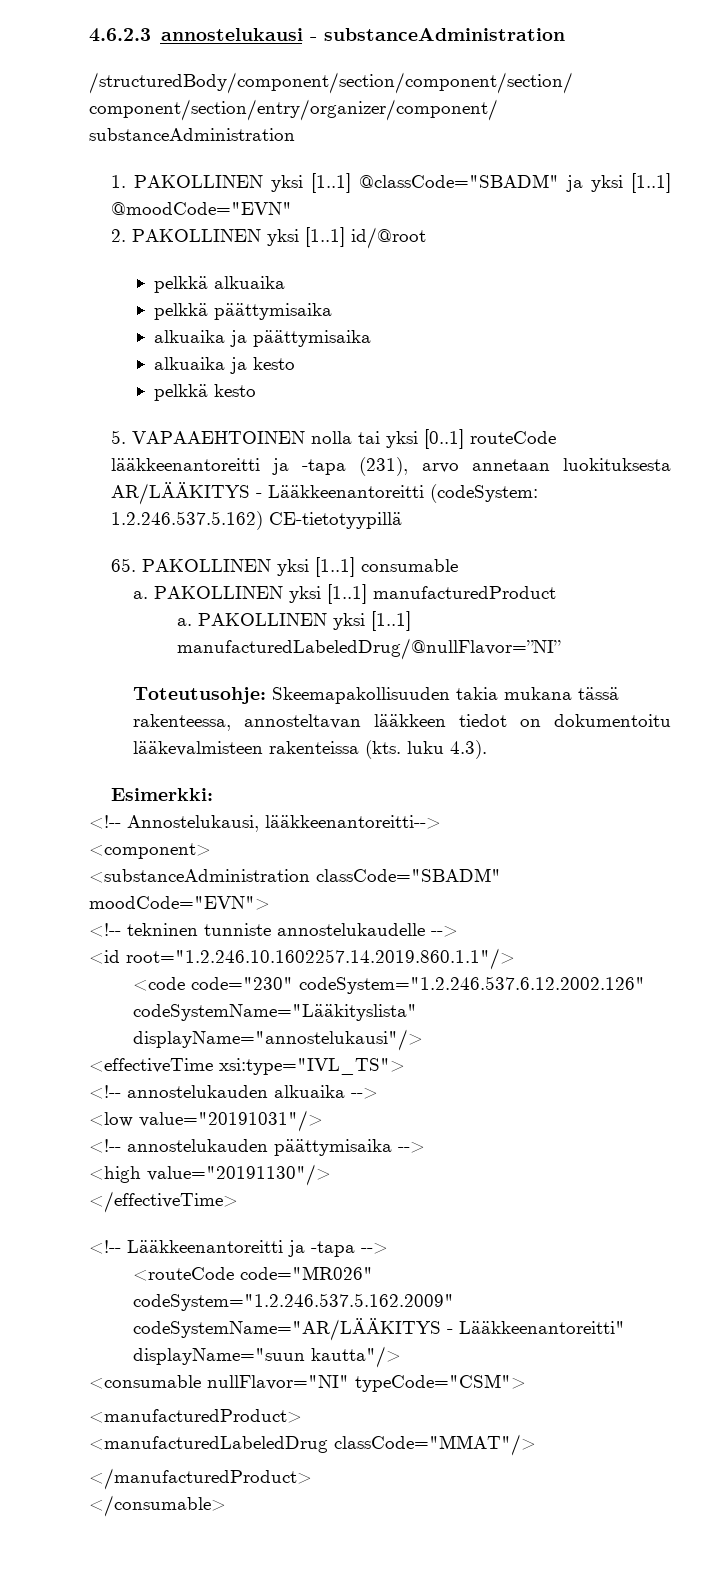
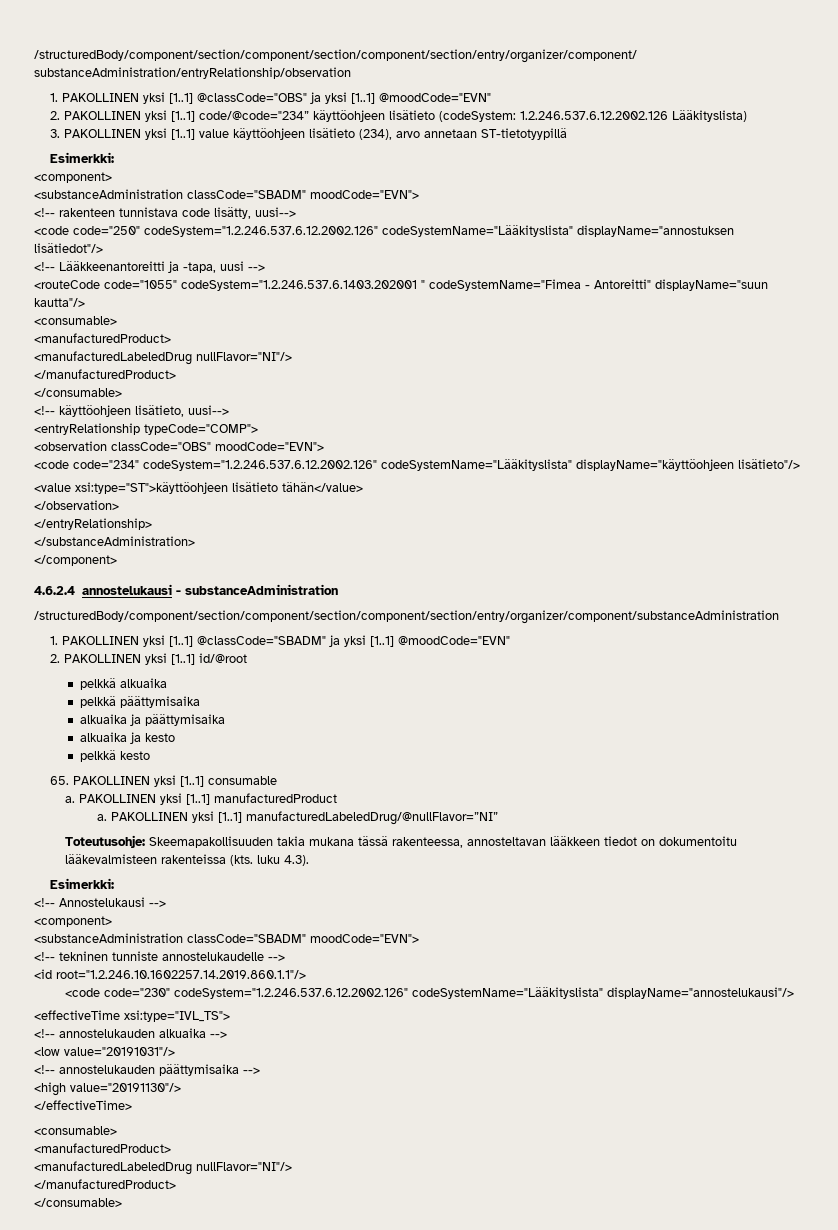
- 4.6.2.3 annostelukausi - substanceAdministration
+ /structuredBody/component/section/component/section/component/section/entry/organizer/component/ substanceAdministration/entryRelationship/observation
+ 1. PAKOLLINEN yksi [1..1] @classCode="OBS" ja yksi [1..1] @moodCode="EVN"
+ 2. PAKOLLINEN yksi [1..1] code/@code="234” käyttöohjeen lisätieto (codeSystem: 1.2.246.537.6.12.2002.126 Lääkityslista)
+ 3. PAKOLLINEN yksi [1..1] value käyttöohjeen lisätieto (234), arvo annetaan ST-tietotyypillä
+ Esimerkki:
+ <component>
+ <substanceAdministration classCode="SBADM" moodCode="EVN">
+ <!-- rakenteen tunnistava code lisätty, uusi-->
+ <code code="250" codeSystem="1.2.246.537.6.12.2002.126" codeSystemName="Lääkityslista" displayName="annostuksen lisätiedot"/>
+ <!-- Lääkkeenantoreitti ja -tapa, uusi -->
+ <routeCode code="1055" codeSystem="1.2.246.537.6.1403.202001 " codeSystemName="Fimea - Antoreitti" displayName="suun kautta"/>
+ <consumable>
+ <manufacturedProduct>
+ <manufacturedLabeledDrug nullFlavor="NI"/>
+ </manufacturedProduct>
+ </consumable>
+ <!-- käyttöohjeen lisätieto, uusi-->
+ <entryRelationship typeCode="COMP">
+ <observation classCode="OBS" moodCode="EVN">
+ <code code="234" codeSystem="1.2.246.537.6.12.2002.126" codeSystemName="Lääkityslista" displayName="käyttöohjeen lisätieto"/>
+ <value xsi:type="ST">käyttöohjeen lisätieto tähän</value>
+ </observation>
+ </entryRelationship>
+ </substanceAdministration>
+ </component>
+ 4.6.2.4 annostelukausi - substanceAdministration
- 5. VAPAAEHTOINEN nolla tai yksi [0..1] routeCode lääkkeenantoreitti ja -tapa (231), arvo annetaan luokituksesta AR/LÄÄKITYS - Lääkkeenantoreitti (codeSystem: 1.2.246.537.5.162) CE-tietotyypillä
- <!-- Annostelukausi, lääkkeenantoreitti-->
+ <!-- Annostelukausi -->
  </effectiveTime>
- <!-- Lääkkeenantoreitti ja -tapa -->
- <routeCode code="MR026" codeSystem="1.2.246.537.5.162.2009" codeSystemName="AR/LÄÄKITYS - Lääkkeenantoreitti" displayName="suun kautta"/>
- <consumable nullFlavor="NI" typeCode="CSM">
+ <consumable>
  <manufacturedProduct>
- <manufacturedLabeledDrug classCode="MMAT"/>
+ <manufacturedLabeledDrug nullFlavor="NI"/>

